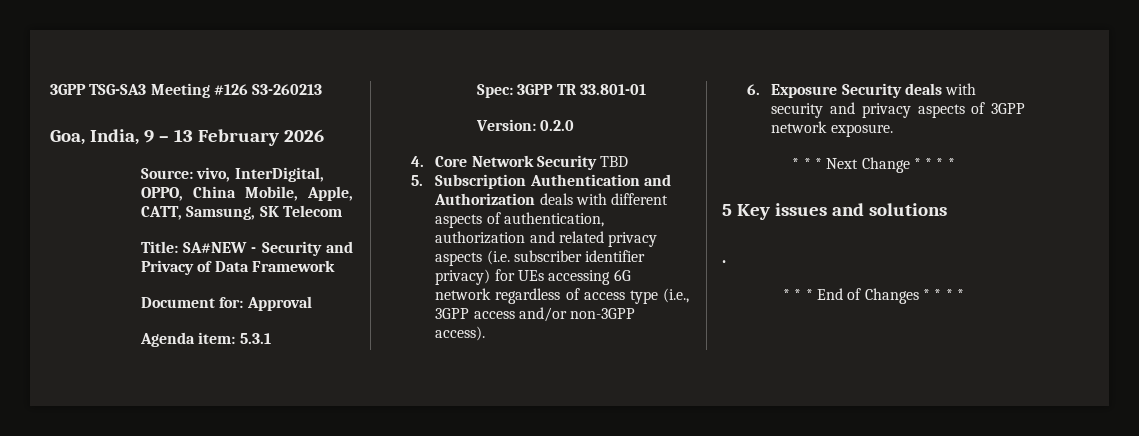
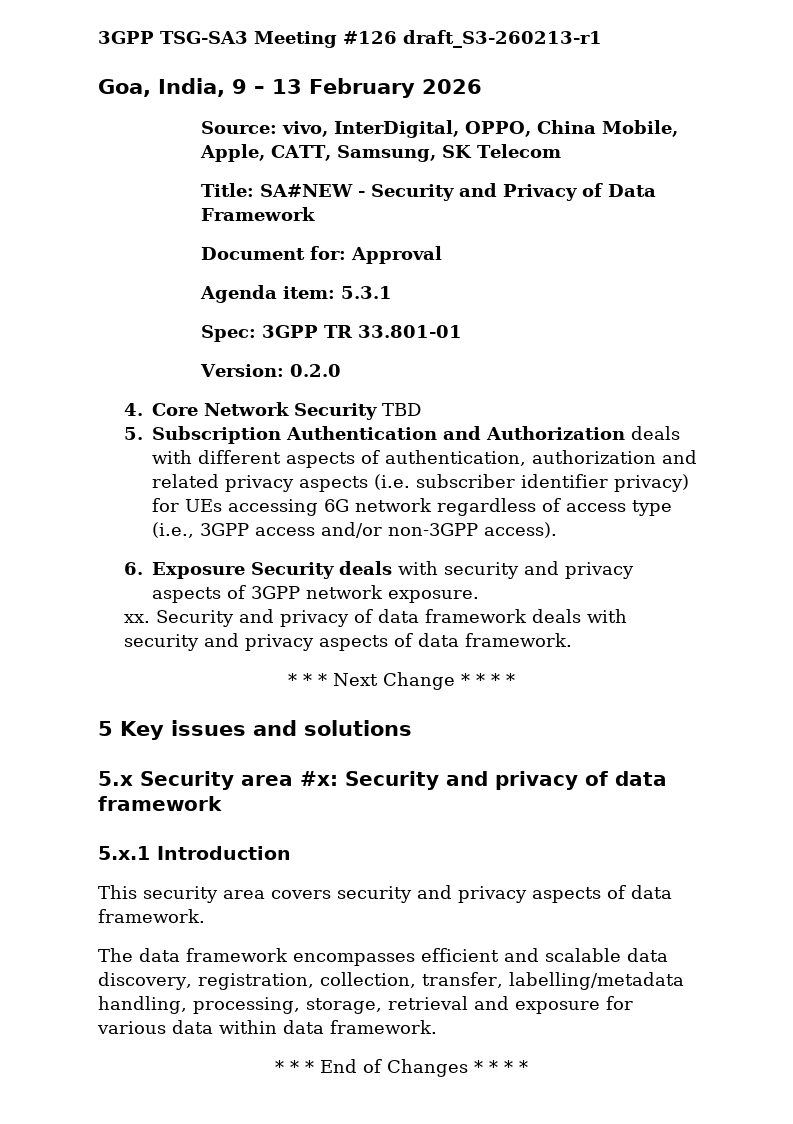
- 3GPP TSG-SA3 Meeting #126 S3-260213
+ 3GPP TSG-SA3 Meeting #126 draft_S3-260213-r1
+ xx. Security and privacy of data framework deals with security and privacy aspects of data framework.
- .
+ 5.x Security area #x: Security and privacy of data framework
+ 5.x.1 Introduction
+ This security area covers security and privacy aspects of data framework.
+ The data framework encompasses efficient and scalable data discovery, registration, collection, transfer, labelling/metadata handling, processing, storage, retrieval and exposure for various data within data framework.

